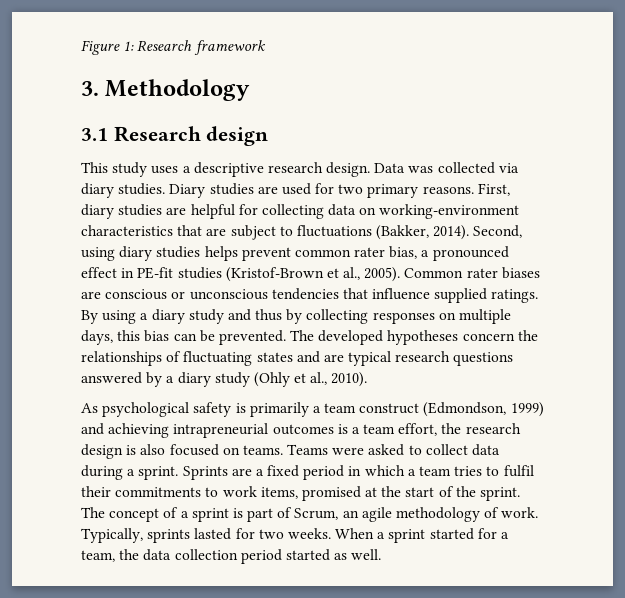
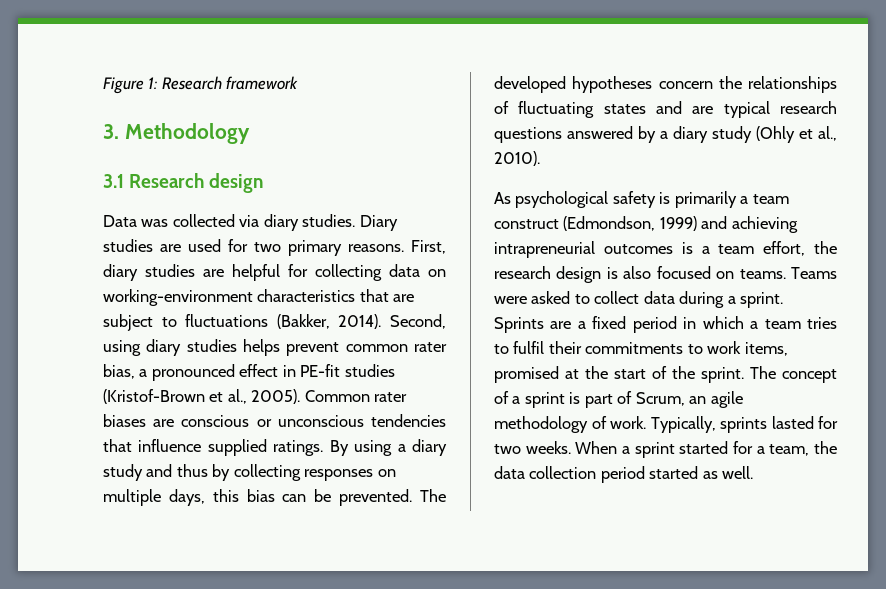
- This study uses a descriptive research design.

